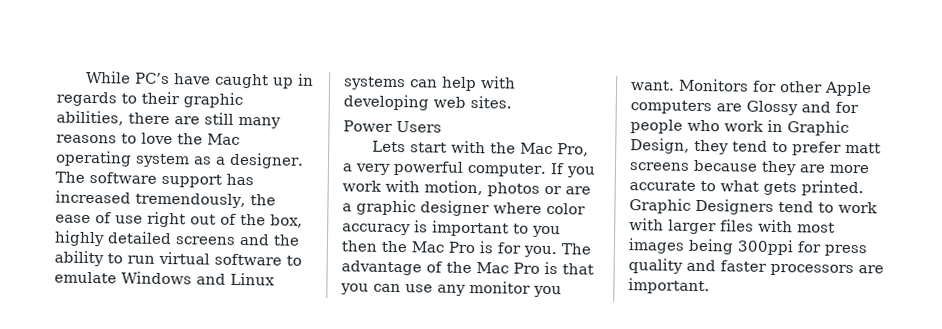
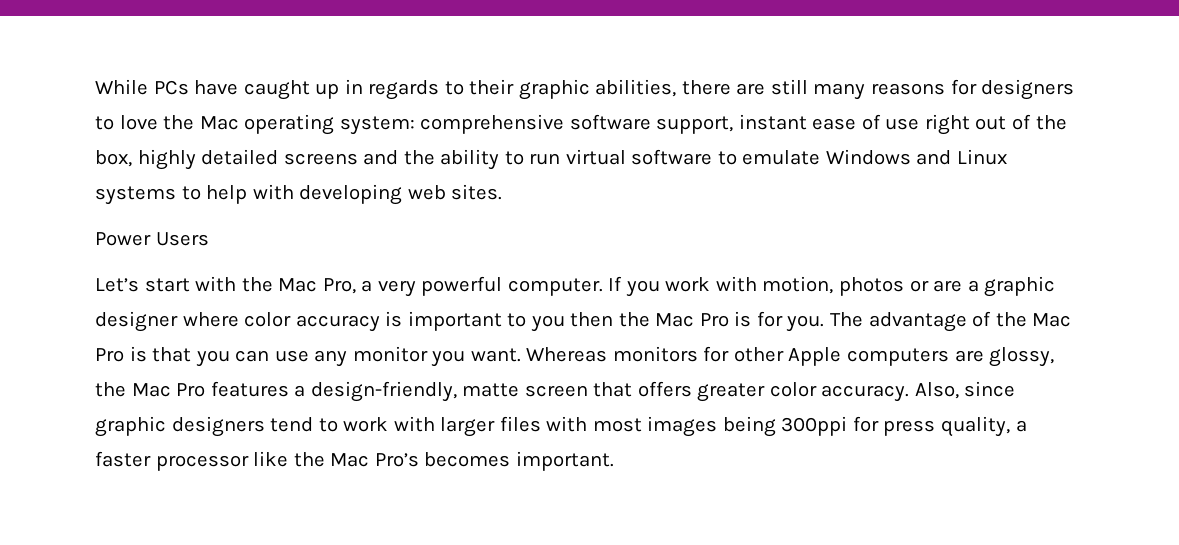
- While PC’s have caught up in regards to their graphic abilities, there are still many reasons to love the Mac operating system as a designer. The software support has increased tremendously, the ease of use right out of the box, highly detailed screens and the ability to run virtual software to emulate Windows and Linux systems can help with developing web sites.
+ While PCs have caught up in regards to their graphic abilities, there are still many reasons for designers to love the Mac operating system: comprehensive software support, instant ease of use right out of the box, highly detailed screens and the ability to run virtual software to emulate Windows and Linux systems to help with developing web sites.
- Lets start with the Mac Pro, a very powerful computer.
+ Let’s start with the Mac Pro, a very powerful computer.
- Monitors for other Apple computers are Glossy and for people who work in Graphic Design, they tend to prefer matt screens because they are more accurate to what gets printed. Graphic Designers tend to work with larger files with most images being 300ppi for press quality and faster processors are important.
+ Whereas monitors for other Apple computers are glossy, the Mac Pro features a design-friendly, matte screen that offers greater color accuracy. Also, since graphic designers tend to work with larger files with most images being 300ppi for press quality, a faster processor like the Mac Pro’s becomes important.

